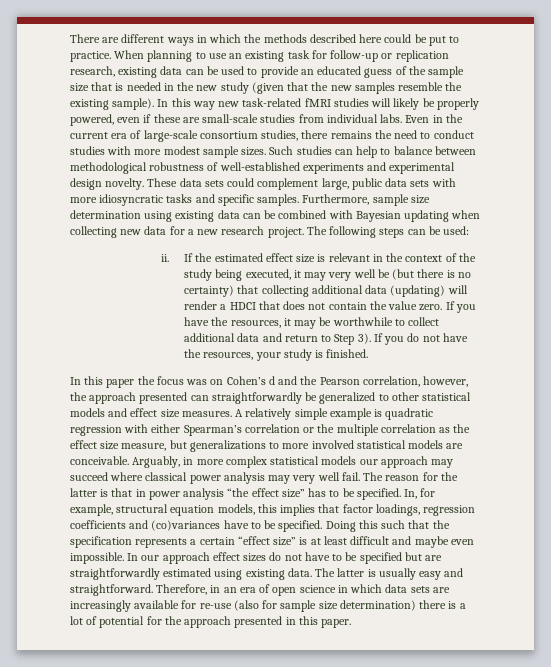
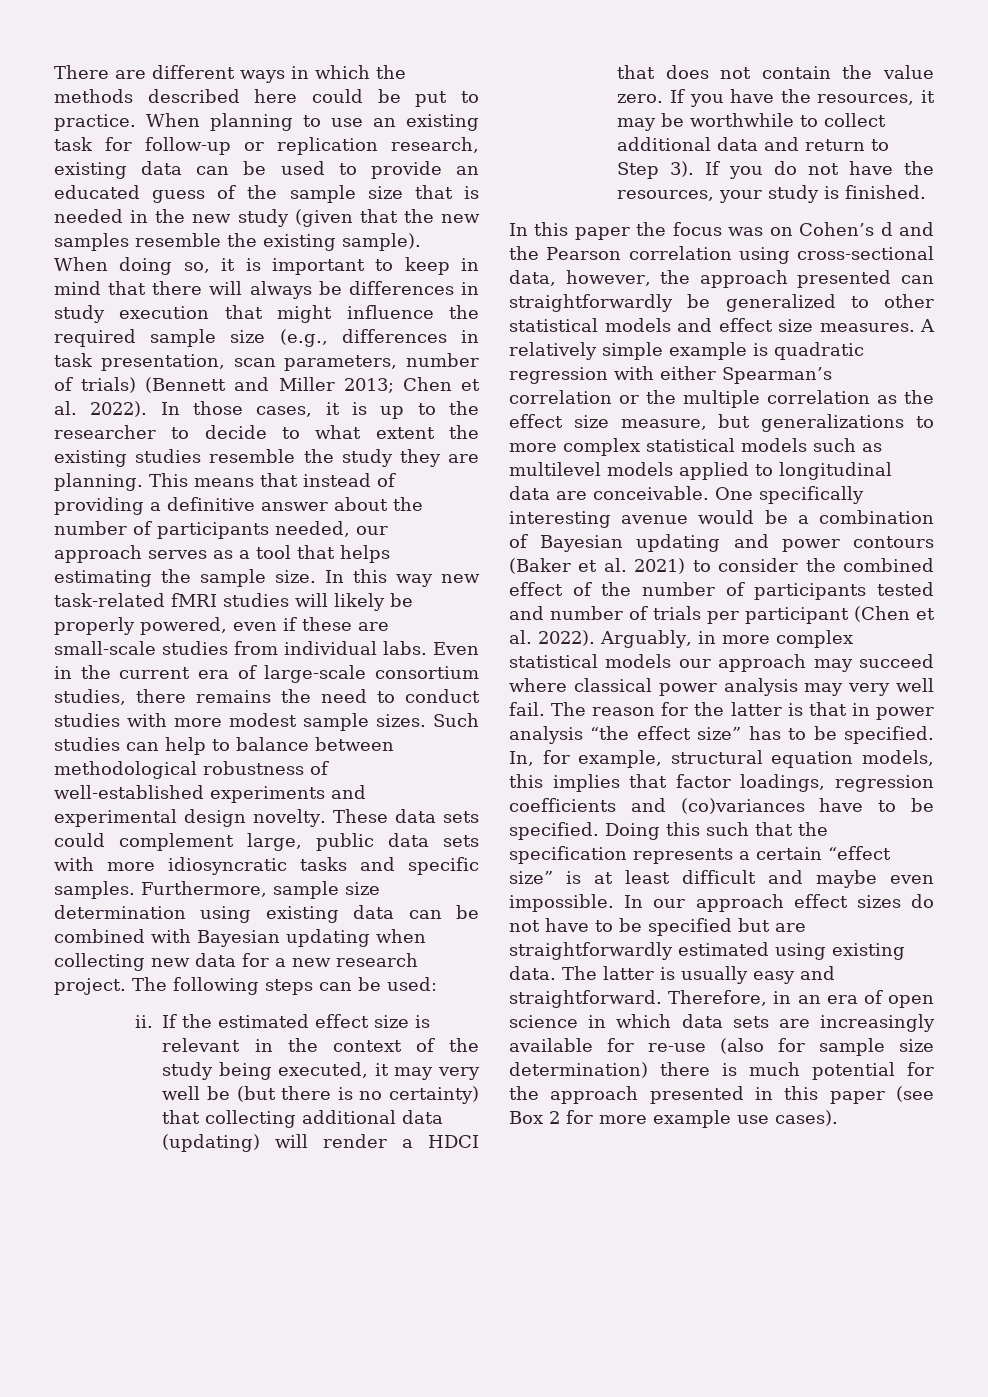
+ When doing so, it is important to keep in mind that there will always be differences in study execution that might influence the required sample size (e.g., differences in task presentation, scan parameters, number of trials) (Bennett and Miller 2013; Chen et al. 2022). In those cases, it is up to the researcher to decide to what extent the existing studies resemble the study they are planning. This means that instead of providing a definitive answer about the number of participants needed, our approach serves as a tool that helps estimating the sample size.
- In this paper the focus was on Cohen’s d and the Pearson correlation, however, the approach presented can straightforwardly be generalized to other statistical models and effect size measures.
+ In this paper the focus was on Cohen’s d and the Pearson correlation using cross-sectional data, however, the approach presented can straightforwardly be generalized to other statistical models and effect size measures.
- A relatively simple example is quadratic regression with either Spearman’s correlation or the multiple correlation as the effect size measure, but generalizations to more involved statistical models are conceivable.
+ A relatively simple example is quadratic regression with either Spearman’s correlation or the multiple correlation as the effect size measure, but generalizations to more complex statistical models such as multilevel models applied to longitudinal data are conceivable. One specifically interesting avenue would be a combination of Bayesian updating and power contours (Baker et al. 2021) to consider the combined effect of the number of participants tested and number of trials per participant (Chen et al. 2022).
- Therefore, in an era of open science in which data sets are increasingly available for re-use (also for sample size determination) there is a lot of potential for the approach presented in this paper.
+ Therefore, in an era of open science in which data sets are increasingly available for re-use (also for sample size determination) there is much potential for the approach presented in this paper (see Box 2 for more example use cases).

